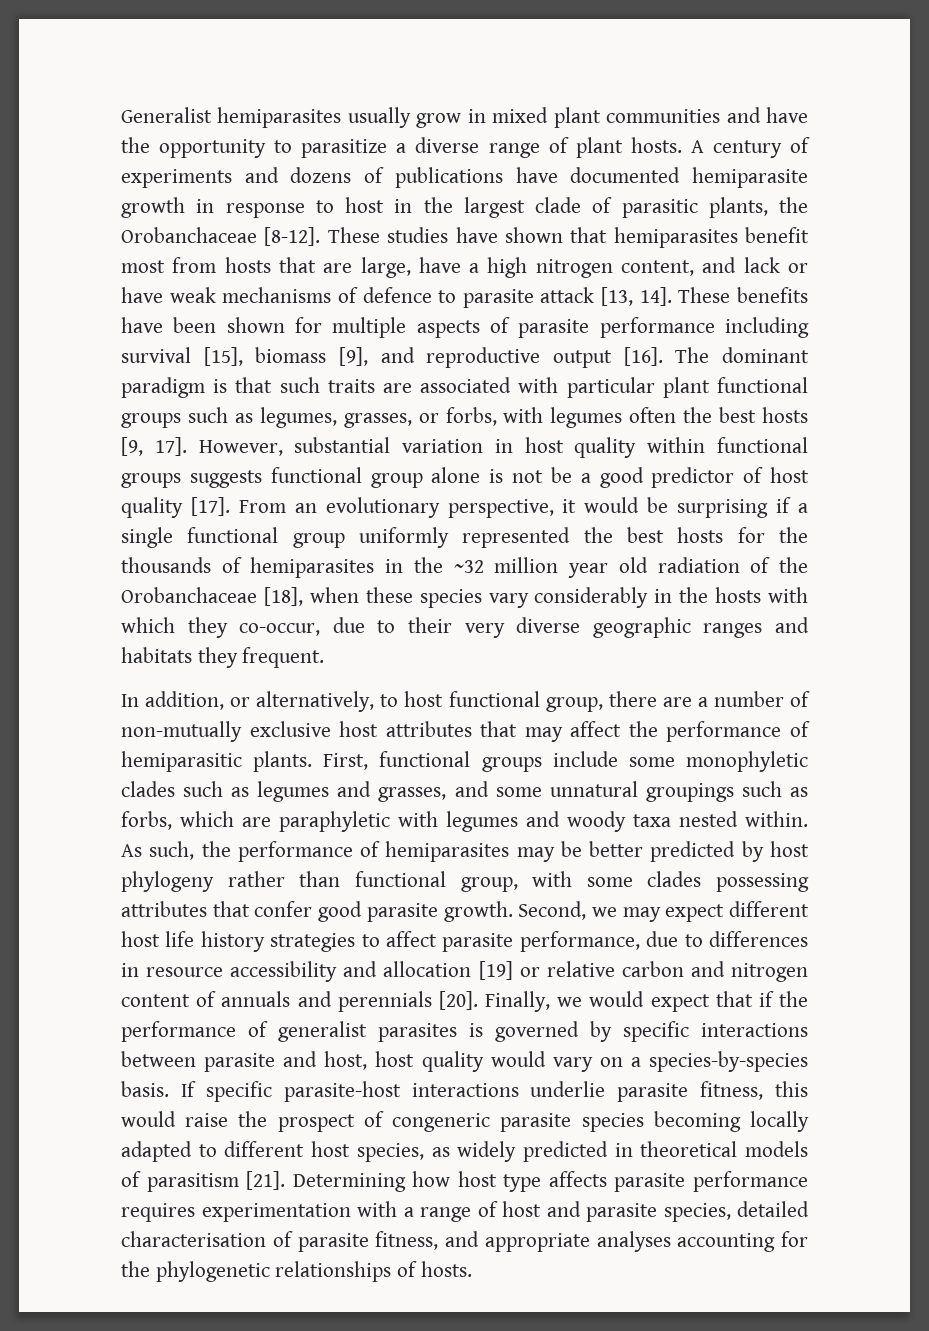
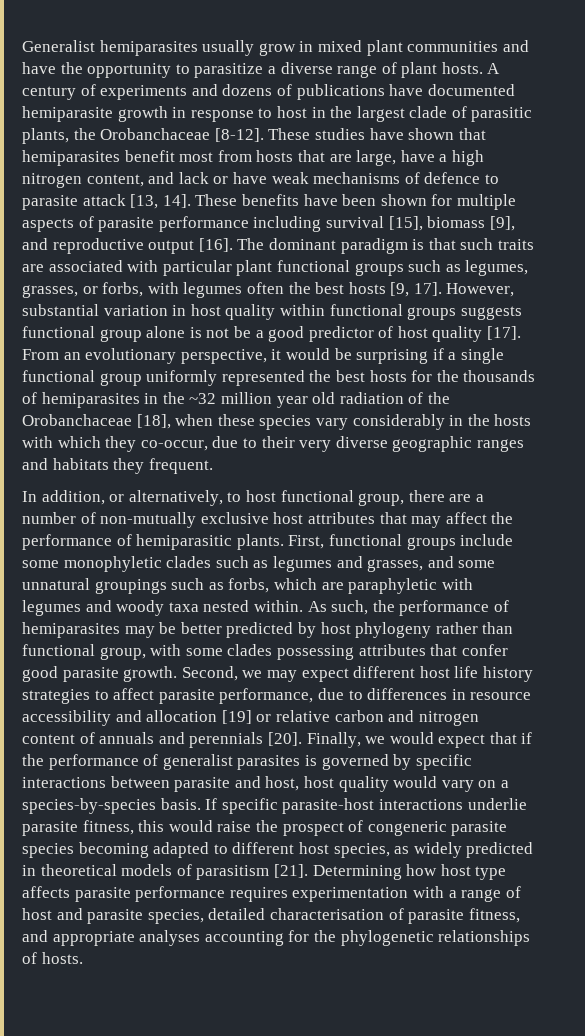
- If specific parasite-host interactions underlie parasite fitness, this would raise the prospect of congeneric parasite species becoming locally adapted to different host species, as widely predicted in theoretical models of parasitism [21].
+ If specific parasite-host interactions underlie parasite fitness, this would raise the prospect of congeneric parasite species becoming adapted to different host species, as widely predicted in theoretical models of parasitism [21].

